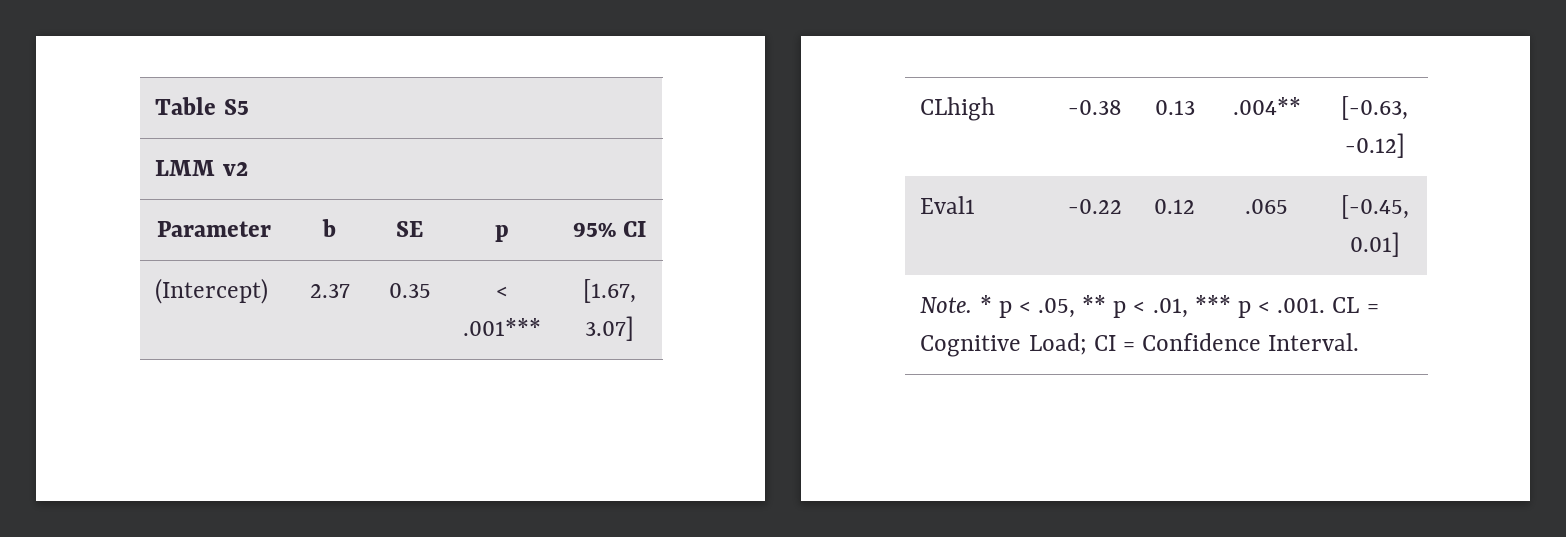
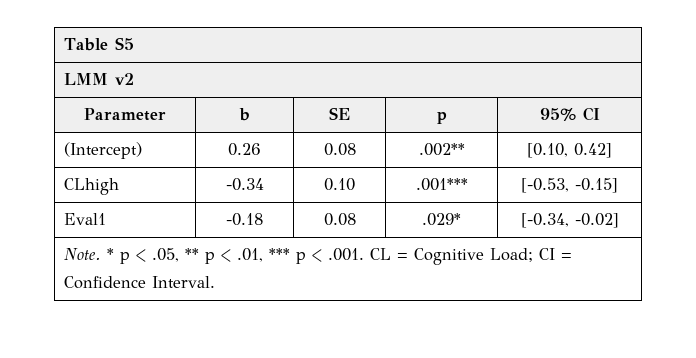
- (Intercept) | 2.37 | 0.35 | < .001*** | [1.67, 3.07]
- CLhigh | -0.38 | 0.13 | .004** | [-0.63, -0.12]
- Eval1 | -0.22 | 0.12 | .065 | [-0.45, 0.01]
+ (Intercept) | 0.26 | 0.08 | .002** | [0.10, 0.42]
+ CLhigh | -0.34 | 0.10 | .001*** | [-0.53, -0.15]
+ Eval1 | -0.18 | 0.08 | .029* | [-0.34, -0.02]

